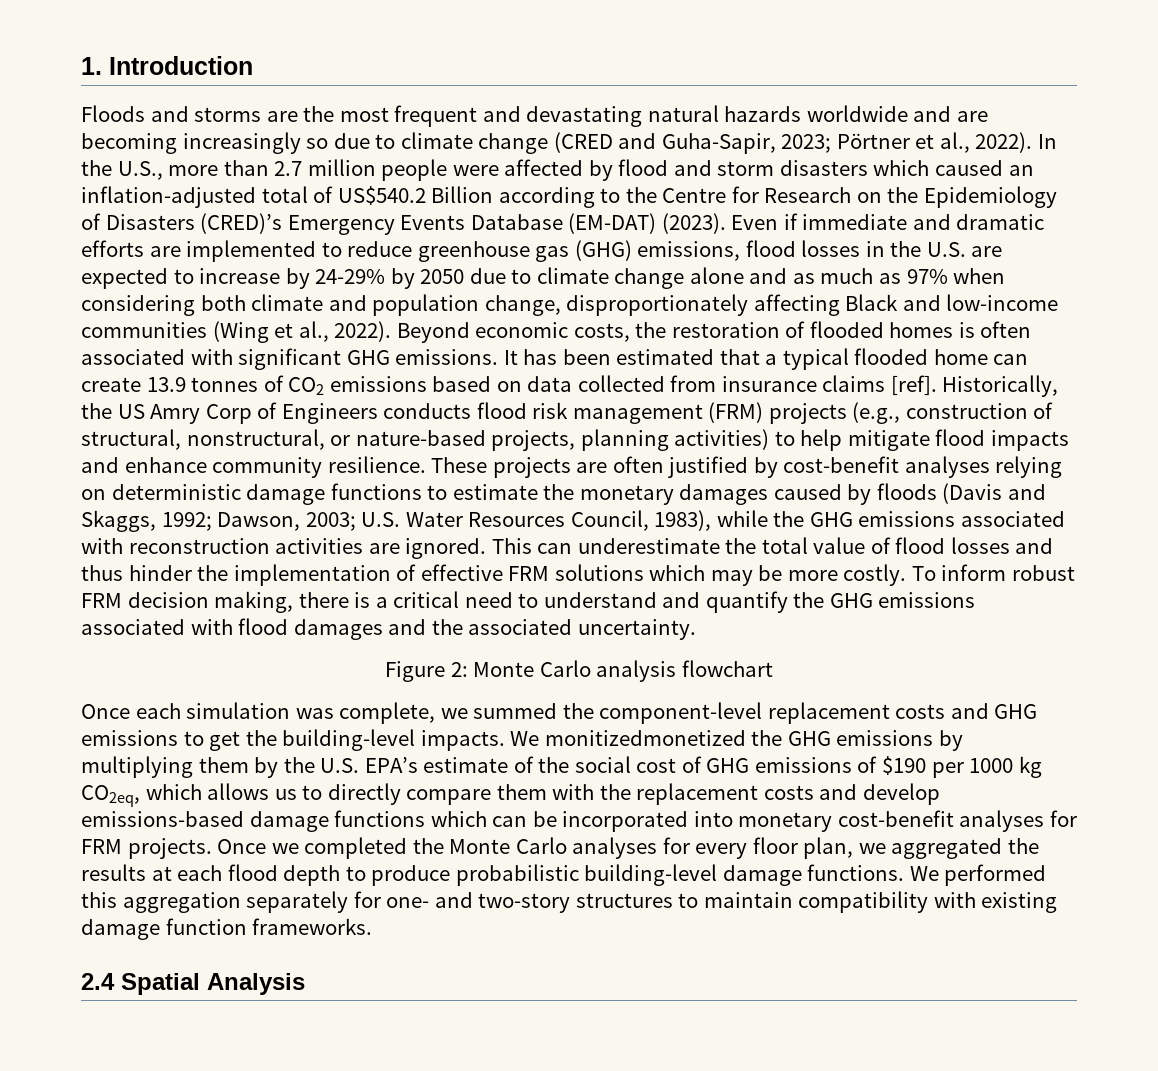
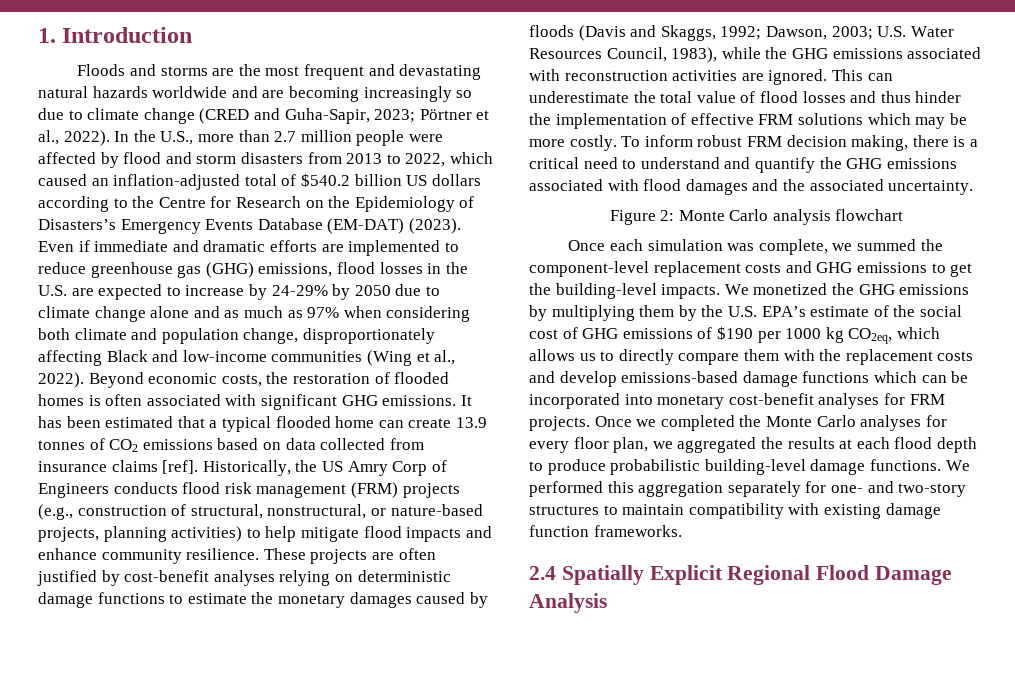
- In the U.S., more than 2.7 million people were affected by flood and storm disasters which caused an inflation-adjusted total of US$540.2 Billion according to the Centre for Research on the Epidemiology of Disasters (CRED)’s Emergency Events Database (EM-DAT) (2023).
+ In the U.S., more than 2.7 million people were affected by flood and storm disasters from 2013 to 2022, which caused an inflation-adjusted total of $540.2 billion US dollars according to the Centre for Research on the Epidemiology of Disasters’s Emergency Events Database (EM-DAT) (2023).
- We monitizedmonetized the GHG emissions by multiplying them by the U.S. EPA’s estimate of the social cost of GHG emissions of $190 per 1000 kg CO2eq, which allows us to directly compare them with the replacement costs and develop emissions-based damage functions which can be incorporated into monetary cost-benefit analyses for FRM projects.
+ We monetized the GHG emissions by multiplying them by the U.S. EPA’s estimate of the social cost of GHG emissions of $190 per 1000 kg CO2eq, which allows us to directly compare them with the replacement costs and develop emissions-based damage functions which can be incorporated into monetary cost-benefit analyses for FRM projects.
- 2.4 Spatial Analysis
+ 2.4 Spatially Explicit Regional Flood Damage Analysis

